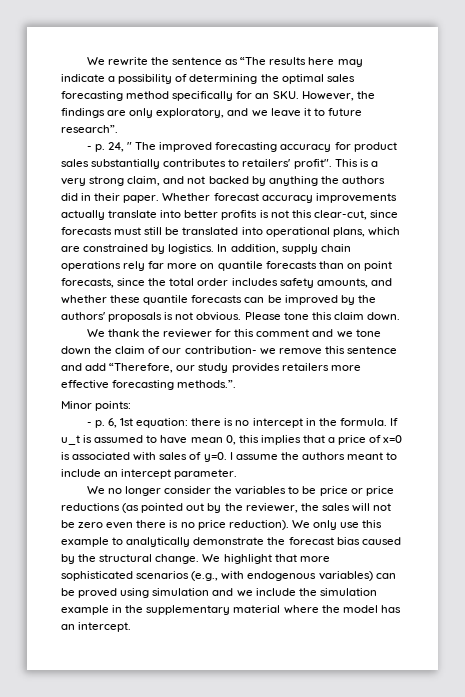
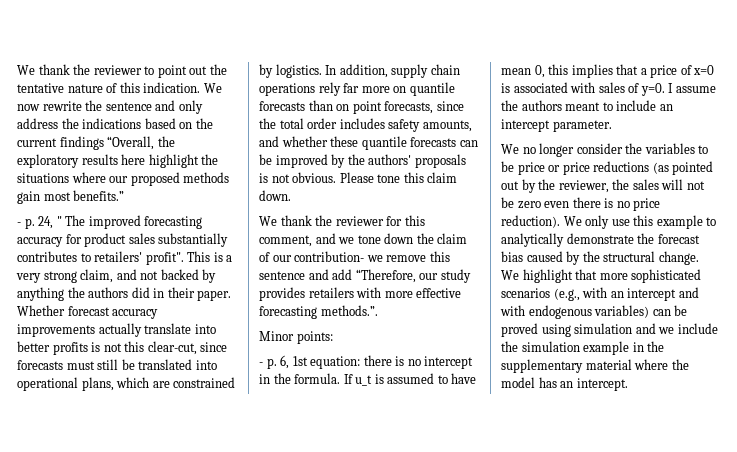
- We rewrite the sentence as “The results here may indicate a possibility of determining the optimal sales forecasting method specifically for an SKU. However, the findings are only exploratory, and we leave it to future research”.
+ We thank the reviewer to point out the tentative nature of this indication. We now rewrite the sentence and only address the indications based on the current findings “Overall, the exploratory results here highlight the situations where our proposed methods gain most benefits.”
- We thank the reviewer for this comment and we tone down the claim of our contribution- we remove this sentence and add “Therefore, our study provides retailers more effective forecasting methods.”.
+ We thank the reviewer for this comment, and we tone down the claim of our contribution- we remove this sentence and add “Therefore, our study provides retailers with more effective forecasting methods.”.
- We highlight that more sophisticated scenarios (e.g., with endogenous variables) can be proved using simulation and we include the simulation example in the supplementary material where the model has an intercept.
+ We highlight that more sophisticated scenarios (e.g., with an intercept and with endogenous variables) can be proved using simulation and we include the simulation example in the supplementary material where the model has an intercept.

